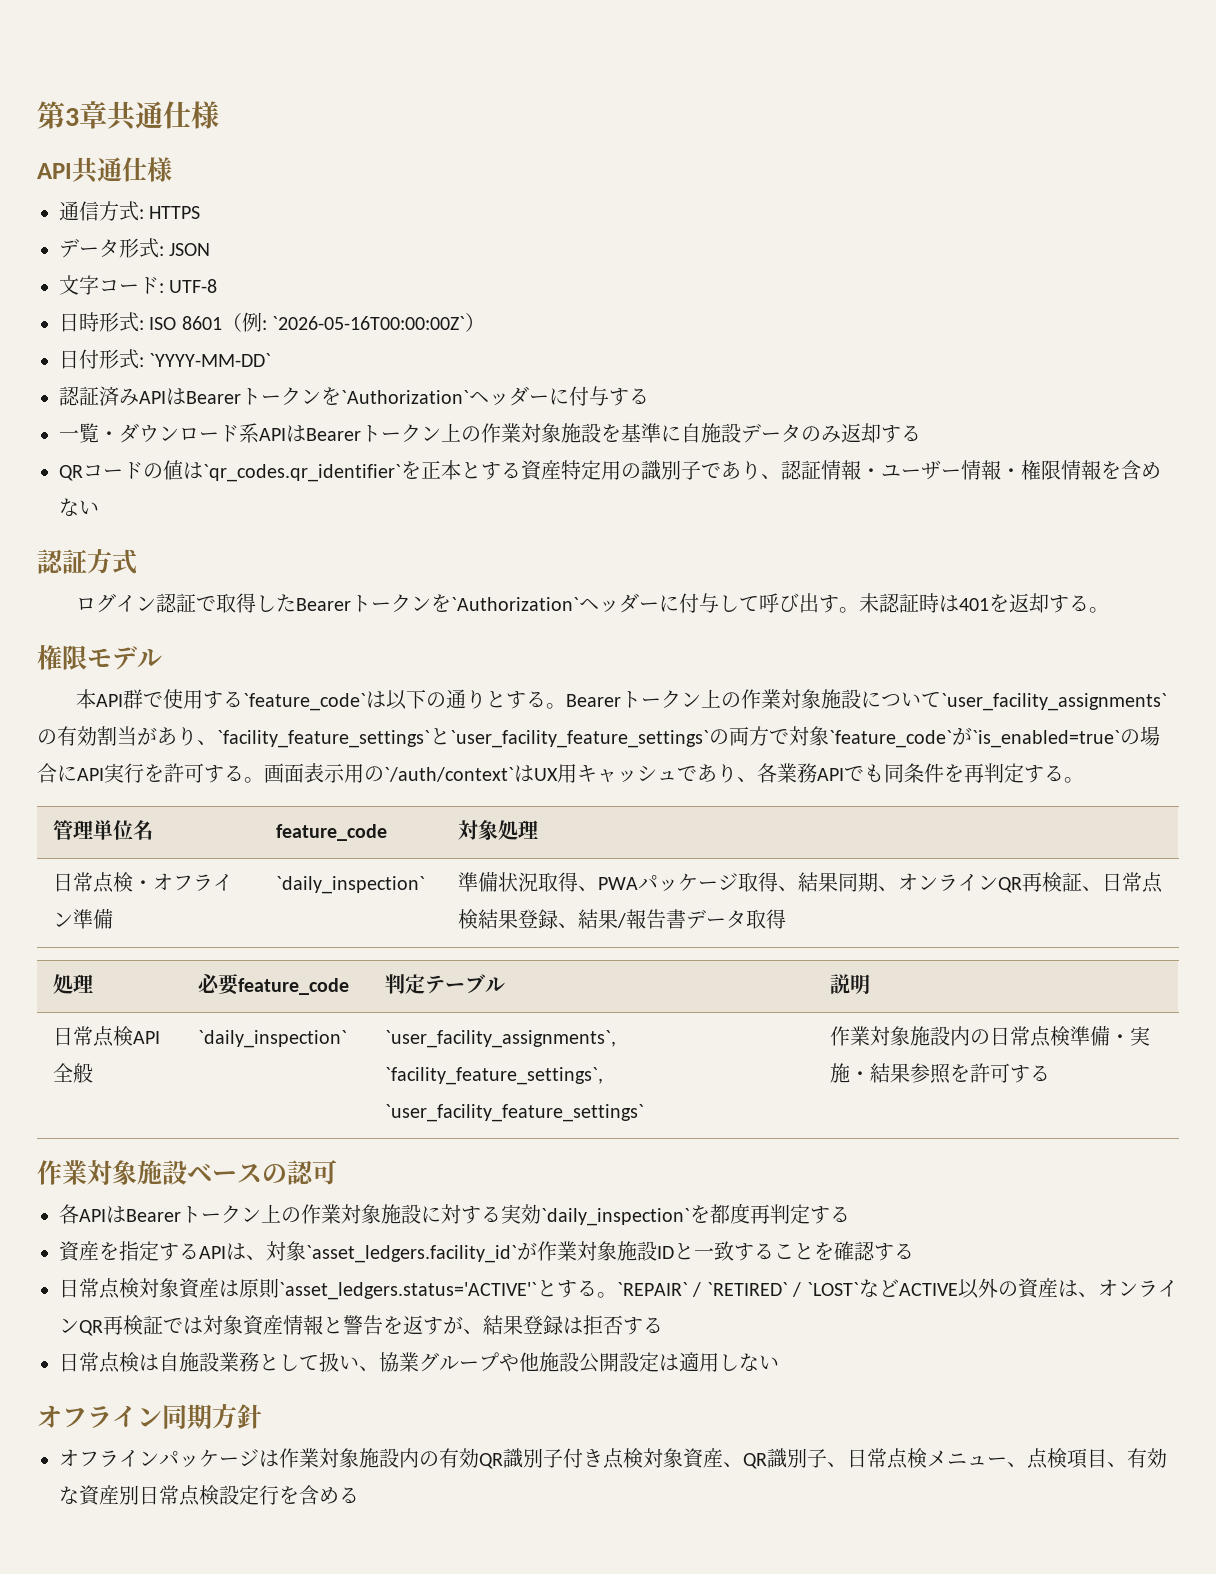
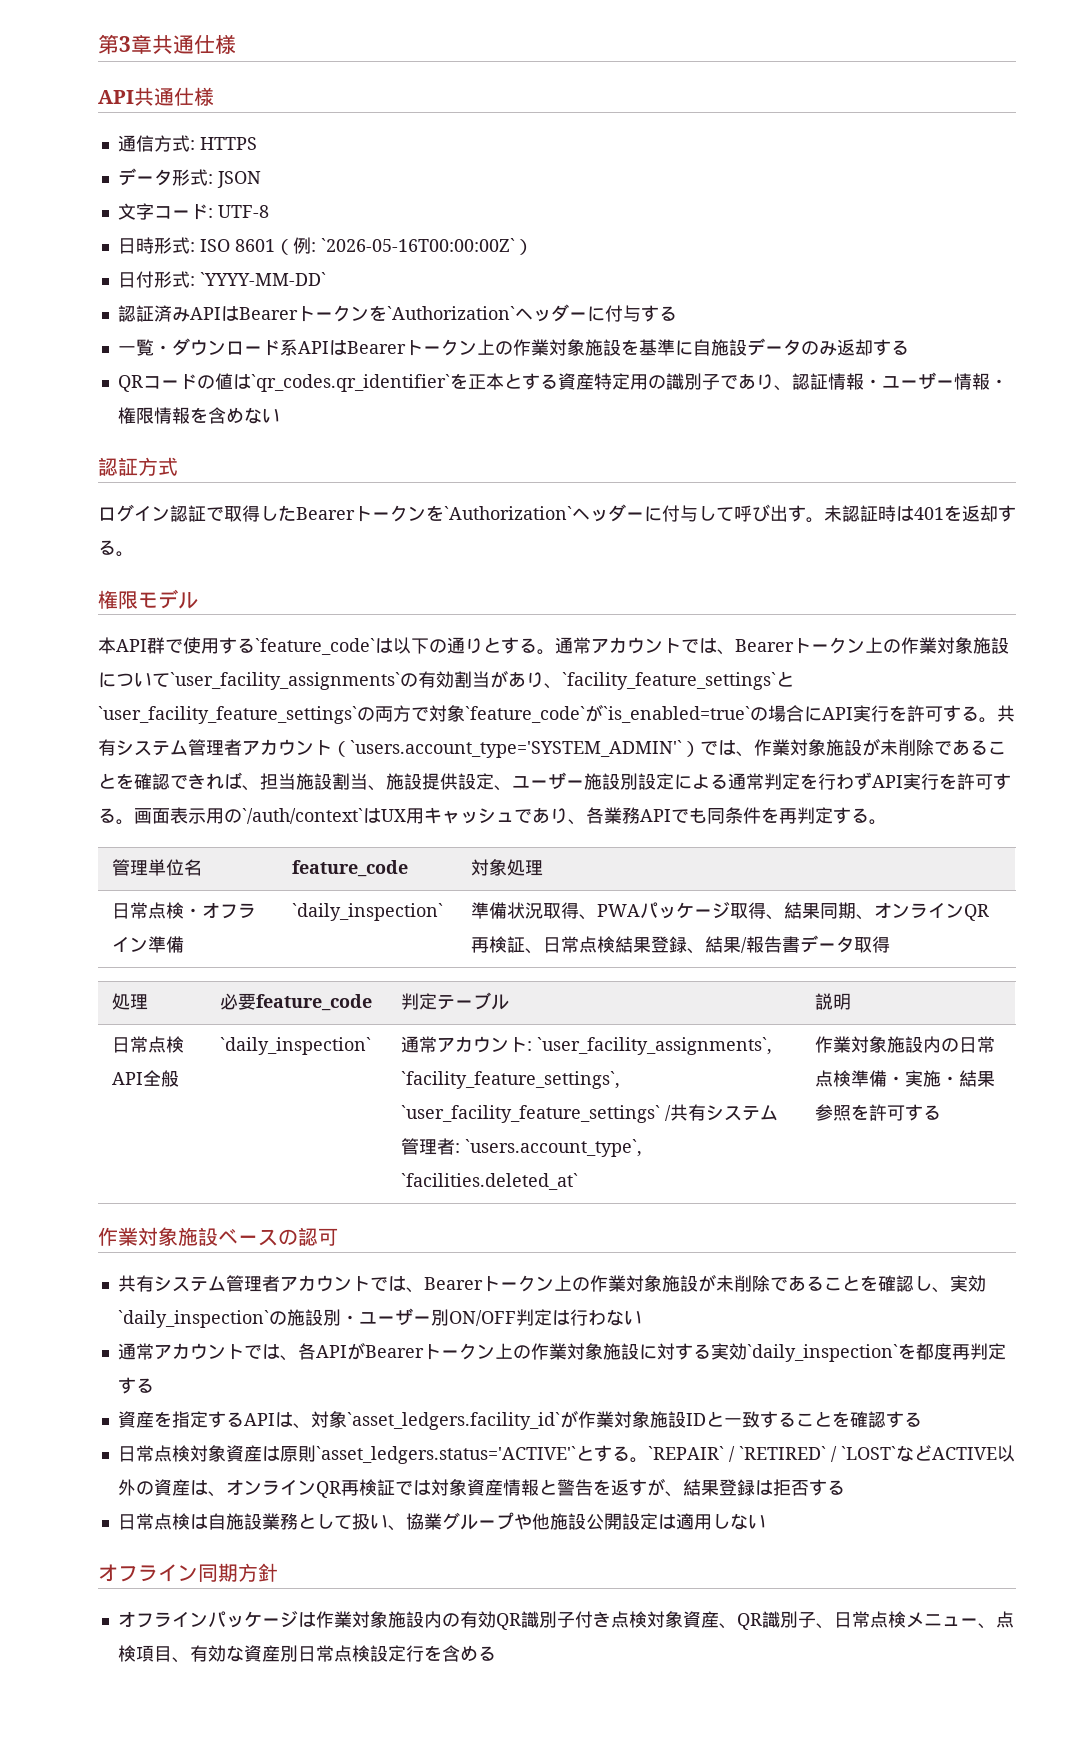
- Bearerトークン上の作業対象施設について`user_facility_assignments`の有効割当があり、`facility_feature_settings`と`user_facility_feature_settings`の両方で対象`feature_code`が`is_enabled=true`の場合にAPI実行を許可する。
+ 通常アカウントでは、Bearerトークン上の作業対象施設について`user_facility_assignments`の有効割当があり、`facility_feature_settings`と`user_facility_feature_settings`の両方で対象`feature_code`が`is_enabled=true`の場合にAPI実行を許可する。
+ 共有システム管理者アカウント（`users.account_type='SYSTEM_ADMIN'`）では、作業対象施設が未削除であることを確認できれば、担当施設割当、施設提供設定、ユーザー施設別設定による通常判定を行わずAPI実行を許可する。
- 日常点検API全般 | `daily_inspection` | `user_facility_assignments`, `facility_feature_settings`, `user_facility_feature_settings` | 作業対象施設内の日常点検準備・実施・結果参照を許可する
+ 日常点検API全般 | `daily_inspection` | 通常アカウント: `user_facility_assignments`, `facility_feature_settings`, `user_facility_feature_settings` /共有システム管理者: `users.account_type`, `facilities.deleted_at` | 作業対象施設内の日常点検準備・実施・結果参照を許可する
- 各APIはBearerトークン上の作業対象施設に対する実効`daily_inspection`を都度再判定する
+ 共有システム管理者アカウントでは、Bearerトークン上の作業対象施設が未削除であることを確認し、実効`daily_inspection`の施設別・ユーザー別ON/OFF判定は行わない
+ 通常アカウントでは、各APIがBearerトークン上の作業対象施設に対する実効`daily_inspection`を都度再判定する

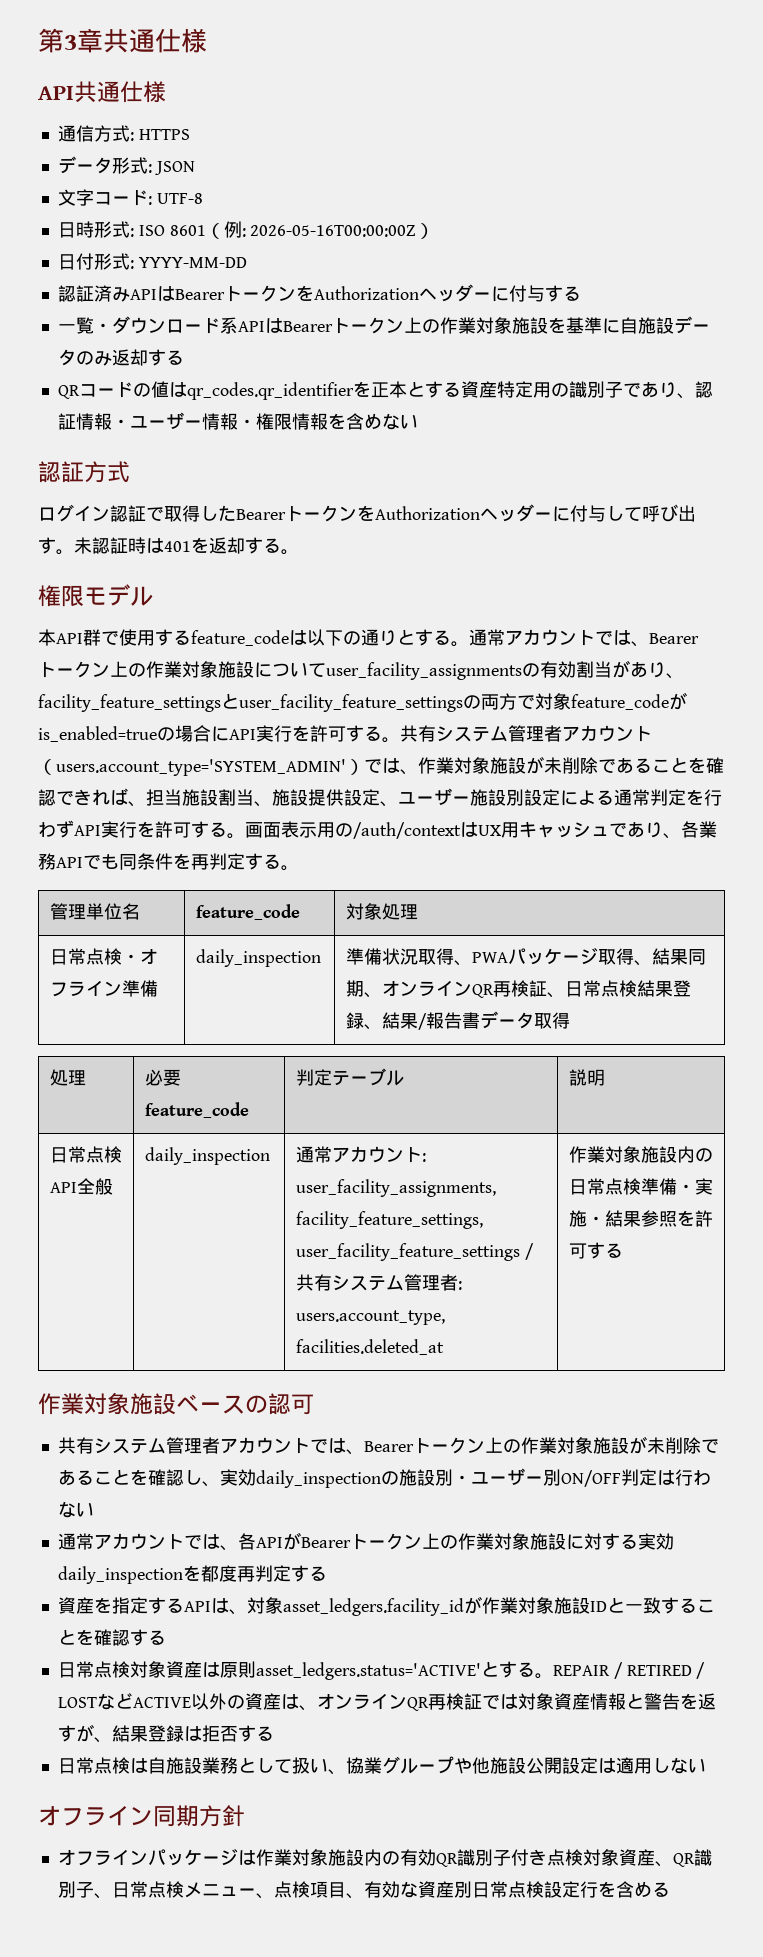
- 日時形式: ISO 8601（例: `2026-05-16T00:00:00Z`）
+ 日時形式: ISO 8601（例: 2026-05-16T00:00:00Z）
- 日付形式: `YYYY-MM-DD`
+ 日付形式: YYYY-MM-DD
- 認証済みAPIはBearerトークンを`Authorization`ヘッダーに付与する
+ 認証済みAPIはBearerトークンをAuthorizationヘッダーに付与する
- QRコードの値は`qr_codes.qr_identifier`を正本とする資産特定用の識別子であり、認証情報・ユーザー情報・権限情報を含めない
+ QRコードの値はqr_codes.qr_identifierを正本とする資産特定用の識別子であり、認証情報・ユーザー情報・権限情報を含めない
- ログイン認証で取得したBearerトークンを`Authorization`ヘッダーに付与して呼び出す。
+ ログイン認証で取得したBearerトークンをAuthorizationヘッダーに付与して呼び出す。
- 本API群で使用する`feature_code`は以下の通りとする。
+ 本API群で使用するfeature_codeは以下の通りとする。
- 通常アカウントでは、Bearerトークン上の作業対象施設について`user_facility_assignments`の有効割当があり、`facility_feature_settings`と`user_facility_feature_settings`の両方で対象`feature_code`が`is_enabled=true`の場合にAPI実行を許可する。
+ 通常アカウントでは、Bearerトークン上の作業対象施設についてuser_facility_assignmentsの有効割当があり、facility_feature_settingsとuser_facility_feature_settingsの両方で対象feature_codeがis_enabled=trueの場合にAPI実行を許可する。
- 共有システム管理者アカウント（`users.account_type='SYSTEM_ADMIN'`）では、作業対象施設が未削除であることを確認できれば、担当施設割当、施設提供設定、ユーザー施設別設定による通常判定を行わずAPI実行を許可する。
+ 共有システム管理者アカウント（users.account_type='SYSTEM_ADMIN'）では、作業対象施設が未削除であることを確認できれば、担当施設割当、施設提供設定、ユーザー施設別設定による通常判定を行わずAPI実行を許可する。
- 画面表示用の`/auth/context`はUX用キャッシュであり、各業務APIでも同条件を再判定する。
+ 画面表示用の/auth/contextはUX用キャッシュであり、各業務APIでも同条件を再判定する。
- 日常点検・オフライン準備 | `daily_inspection` | 準備状況取得、PWAパッケージ取得、結果同期、オンラインQR再検証、日常点検結果登録、結果/報告書データ取得
+ 日常点検・オフライン準備 | daily_inspection | 準備状況取得、PWAパッケージ取得、結果同期、オンラインQR再検証、日常点検結果登録、結果/報告書データ取得
- 日常点検API全般 | `daily_inspection` | 通常アカウント: `user_facility_assignments`, `facility_feature_settings`, `user_facility_feature_settings` /共有システム管理者: `users.account_type`, `facilities.deleted_at` | 作業対象施設内の日常点検準備・実施・結果参照を許可する
+ 日常点検API全般 | daily_inspection | 通常アカウント: user_facility_assignments, facility_feature_settings, user_facility_feature_settings /共有システム管理者: users.account_type, facilities.deleted_at | 作業対象施設内の日常点検準備・実施・結果参照を許可する
- 共有システム管理者アカウントでは、Bearerトークン上の作業対象施設が未削除であることを確認し、実効`daily_inspection`の施設別・ユーザー別ON/OFF判定は行わない
+ 共有システム管理者アカウントでは、Bearerトークン上の作業対象施設が未削除であることを確認し、実効daily_inspectionの施設別・ユーザー別ON/OFF判定は行わない
- 通常アカウントでは、各APIがBearerトークン上の作業対象施設に対する実効`daily_inspection`を都度再判定する
+ 通常アカウントでは、各APIがBearerトークン上の作業対象施設に対する実効daily_inspectionを都度再判定する
- 資産を指定するAPIは、対象`asset_ledgers.facility_id`が作業対象施設IDと一致することを確認する
+ 資産を指定するAPIは、対象asset_ledgers.facility_idが作業対象施設IDと一致することを確認する
- 日常点検対象資産は原則`asset_ledgers.status='ACTIVE'`とする。`REPAIR` / `RETIRED` / `LOST`などACTIVE以外の資産は、オンラインQR再検証では対象資産情報と警告を返すが、結果登録は拒否する
+ 日常点検対象資産は原則asset_ledgers.status='ACTIVE'とする。REPAIR / RETIRED / LOSTなどACTIVE以外の資産は、オンラインQR再検証では対象資産情報と警告を返すが、結果登録は拒否する

